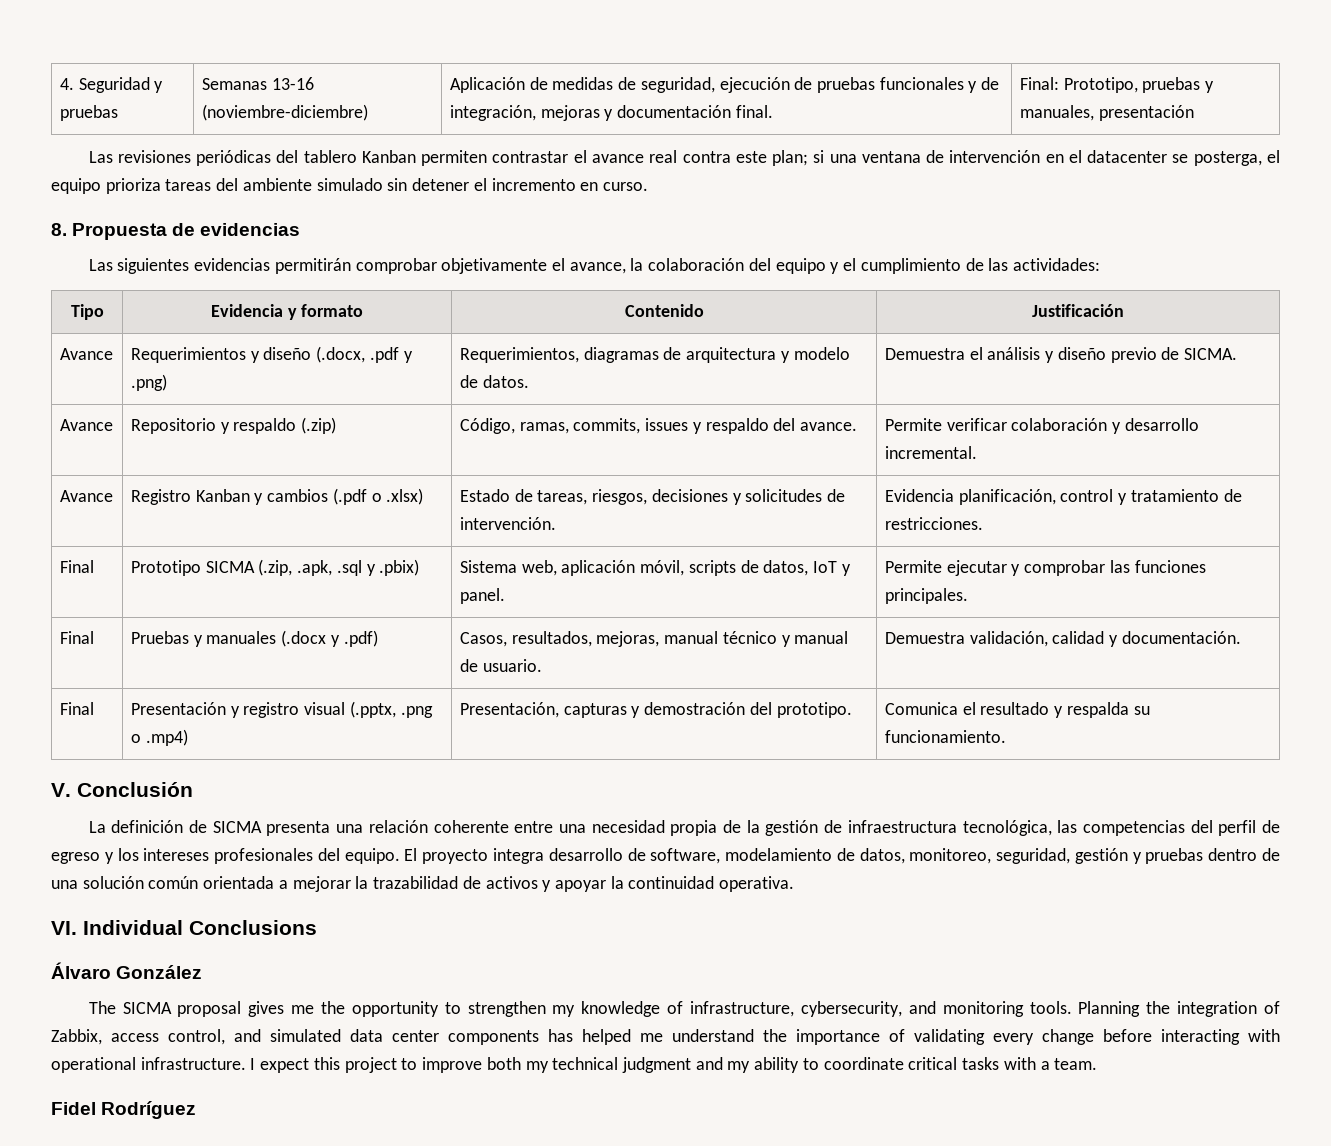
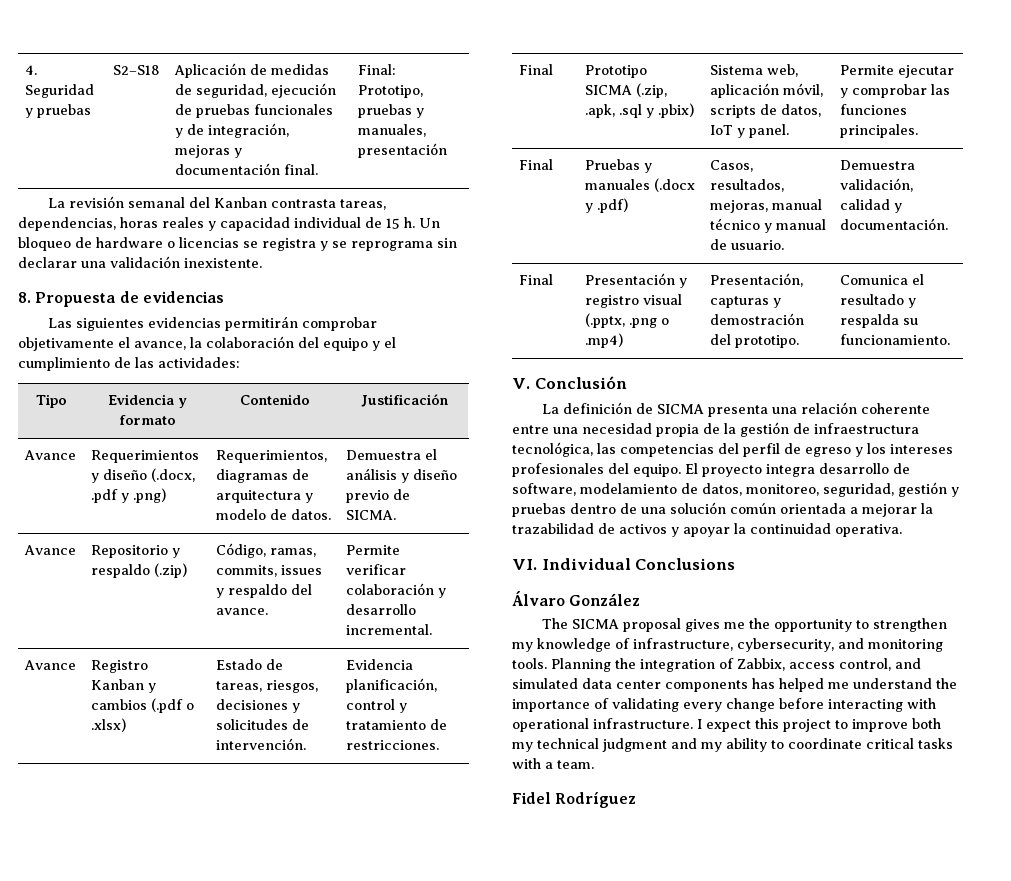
- 4. Seguridad y pruebas | Semanas 13-16 (noviembre-diciembre) | Aplicación de medidas de seguridad, ejecución de pruebas funcionales y de integración, mejoras y documentación final. | Final: Prototipo, pruebas y manuales, presentación
+ 4. Seguridad y pruebas | S2–S18 | Aplicación de medidas de seguridad, ejecución de pruebas funcionales y de integración, mejoras y documentación final. | Final: Prototipo, pruebas y manuales, presentación
- Las revisiones periódicas del tablero Kanban permiten contrastar el avance real contra este plan; si una ventana de intervención en el datacenter se posterga, el equipo prioriza tareas del ambiente simulado sin detener el incremento en curso.
+ La revisión semanal del Kanban contrasta tareas, dependencias, horas reales y capacidad individual de 15 h. Un bloqueo de hardware o licencias se registra y se reprograma sin declarar una validación inexistente.

